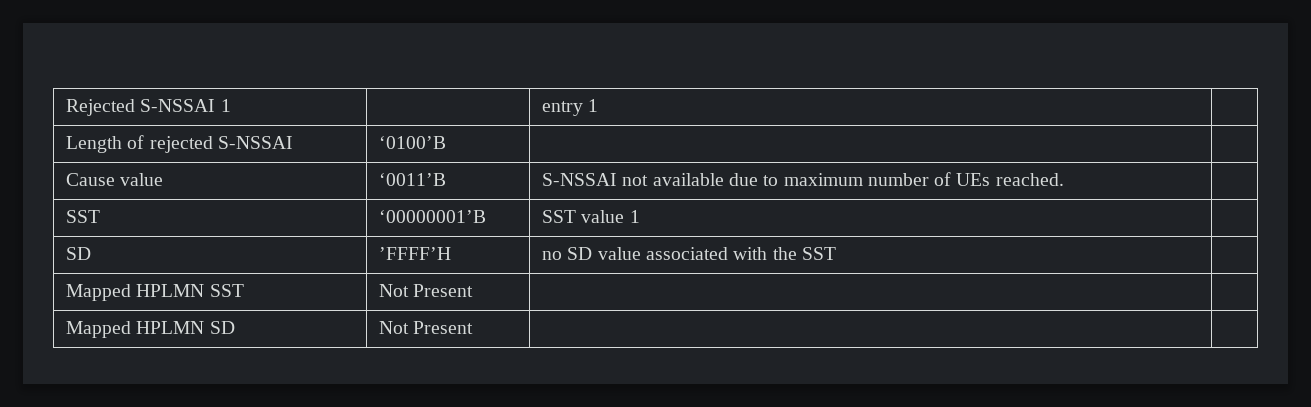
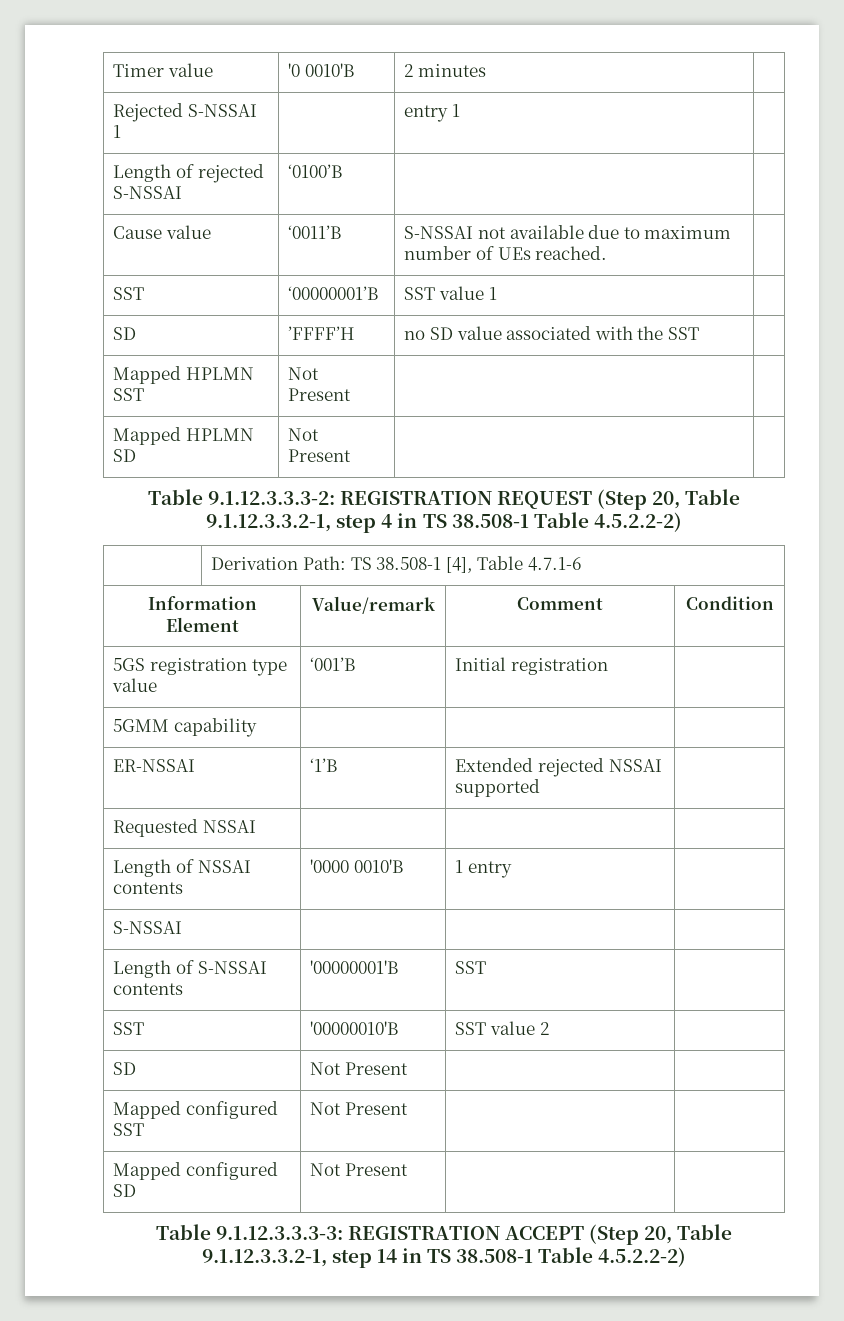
+ Timer value | '0 0010'B | 2 minutes |
+ Table 9.1.12.3.3.3-2: REGISTRATION REQUEST (Step 20, Table 9.1.12.3.3.2-1, step 4 in TS 38.508-1 Table 4.5.2.2-2)
+ | Derivation Path: TS 38.508-1 [4], Table 4.7.1-6
+ Information Element | Value/remark | Comment | Condition
+ 5GS registration type value | ‘001’B | Initial registration |
+ 5GMM capability | | |
+ ER-NSSAI | ‘1’B | Extended rejected NSSAI supported |
+ Requested NSSAI | | |
+ Length of NSSAI contents | '0000 0010'B | 1 entry |
+ S-NSSAI | | |
+ Length of S-NSSAI contents | '00000001'B | SST |
+ SST | '00000010'B | SST value 2 |
+ SD | Not Present | |
+ Mapped configured SST | Not Present | |
+ Mapped configured SD | Not Present | |
+ Table 9.1.12.3.3.3-3: REGISTRATION ACCEPT (Step 20, Table 9.1.12.3.3.2-1, step 14 in TS 38.508-1 Table 4.5.2.2-2)

